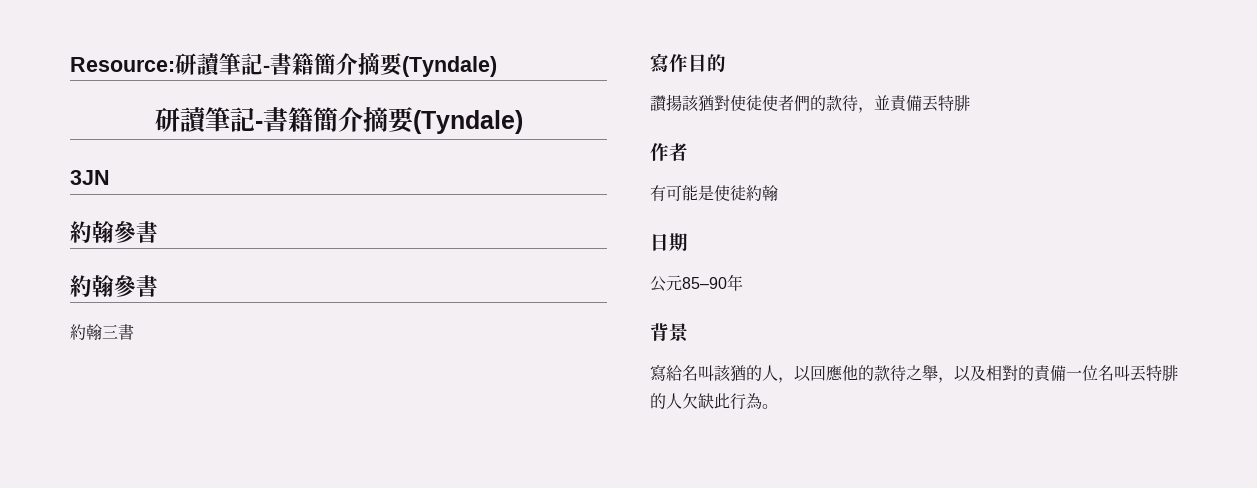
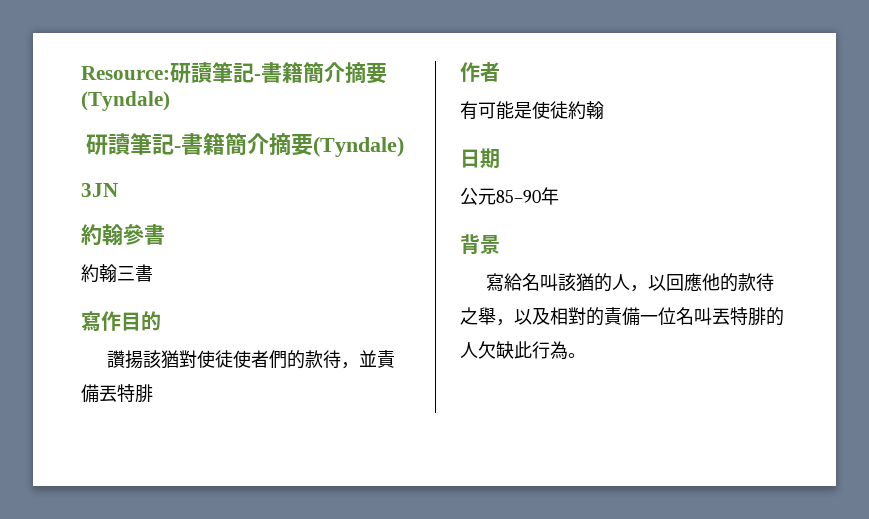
  3JN
- 約翰參書

